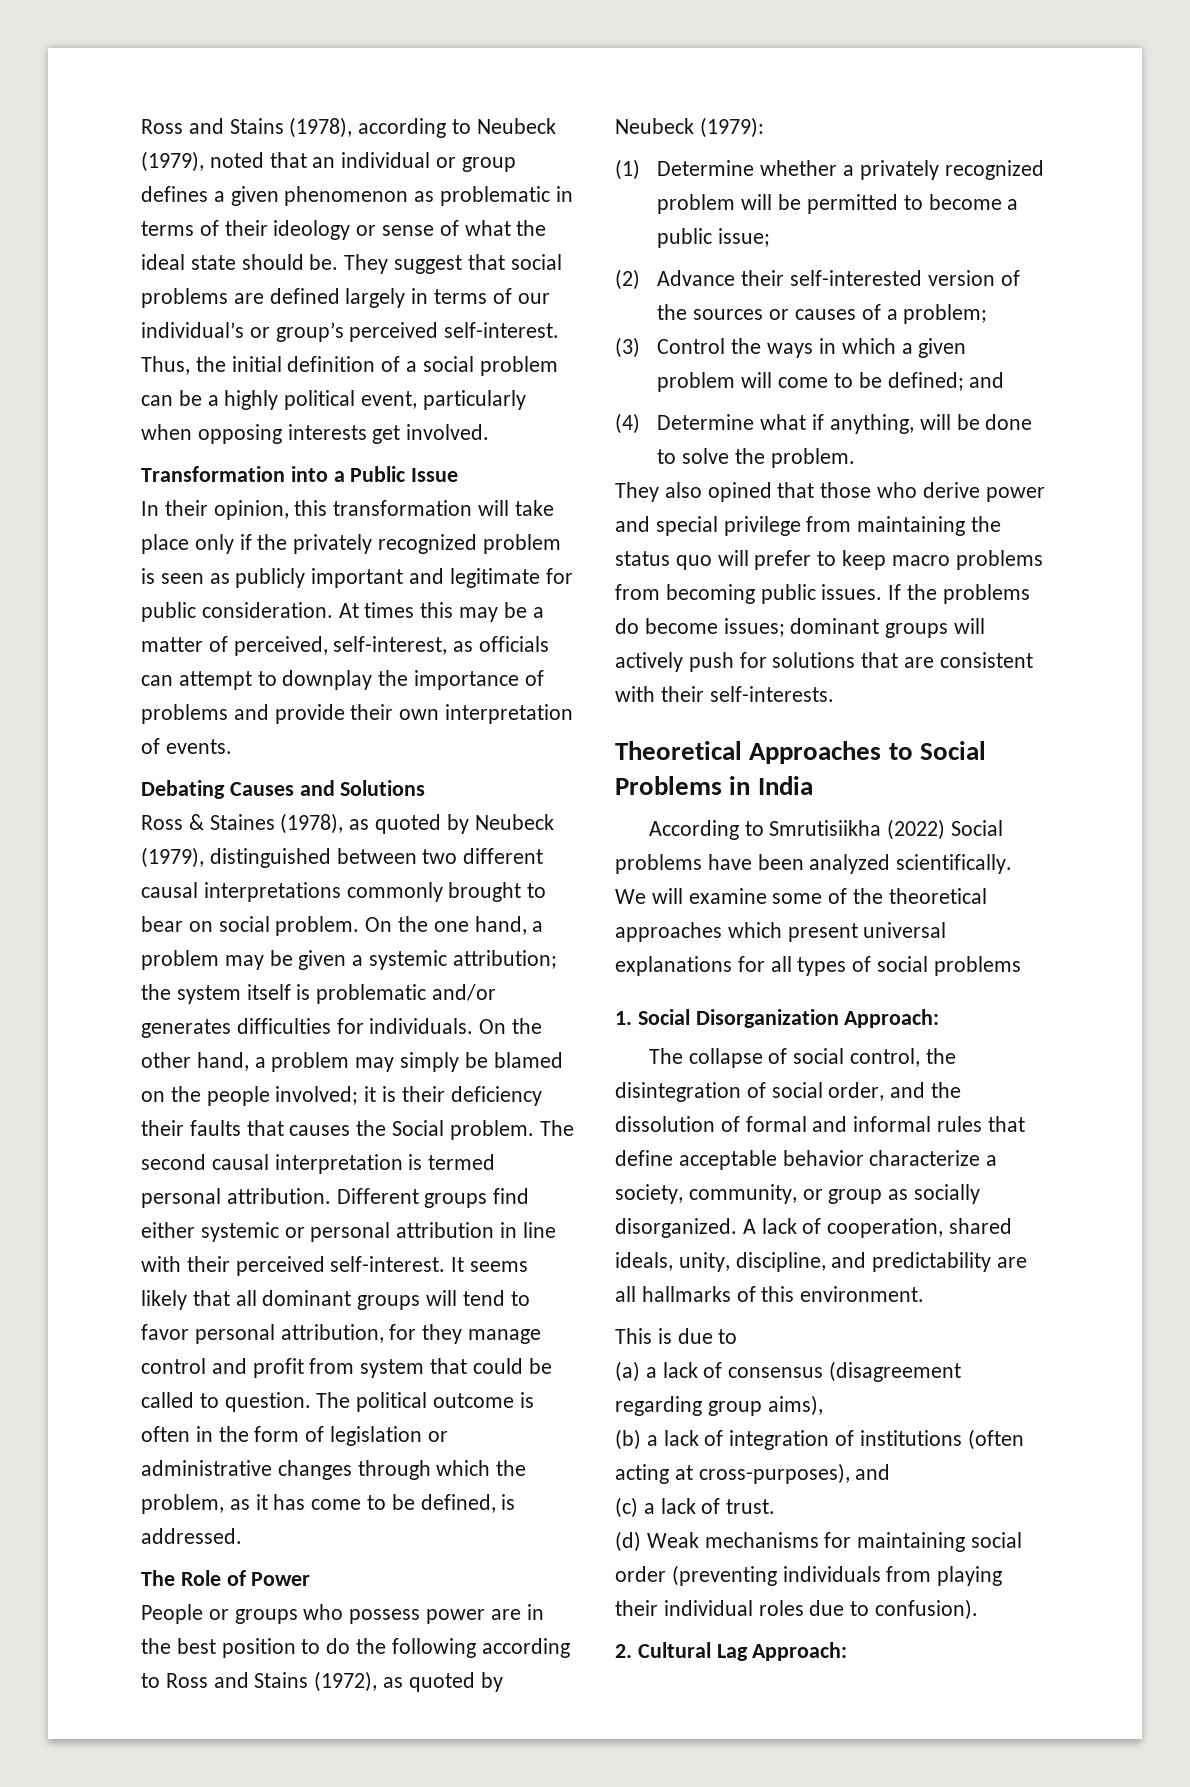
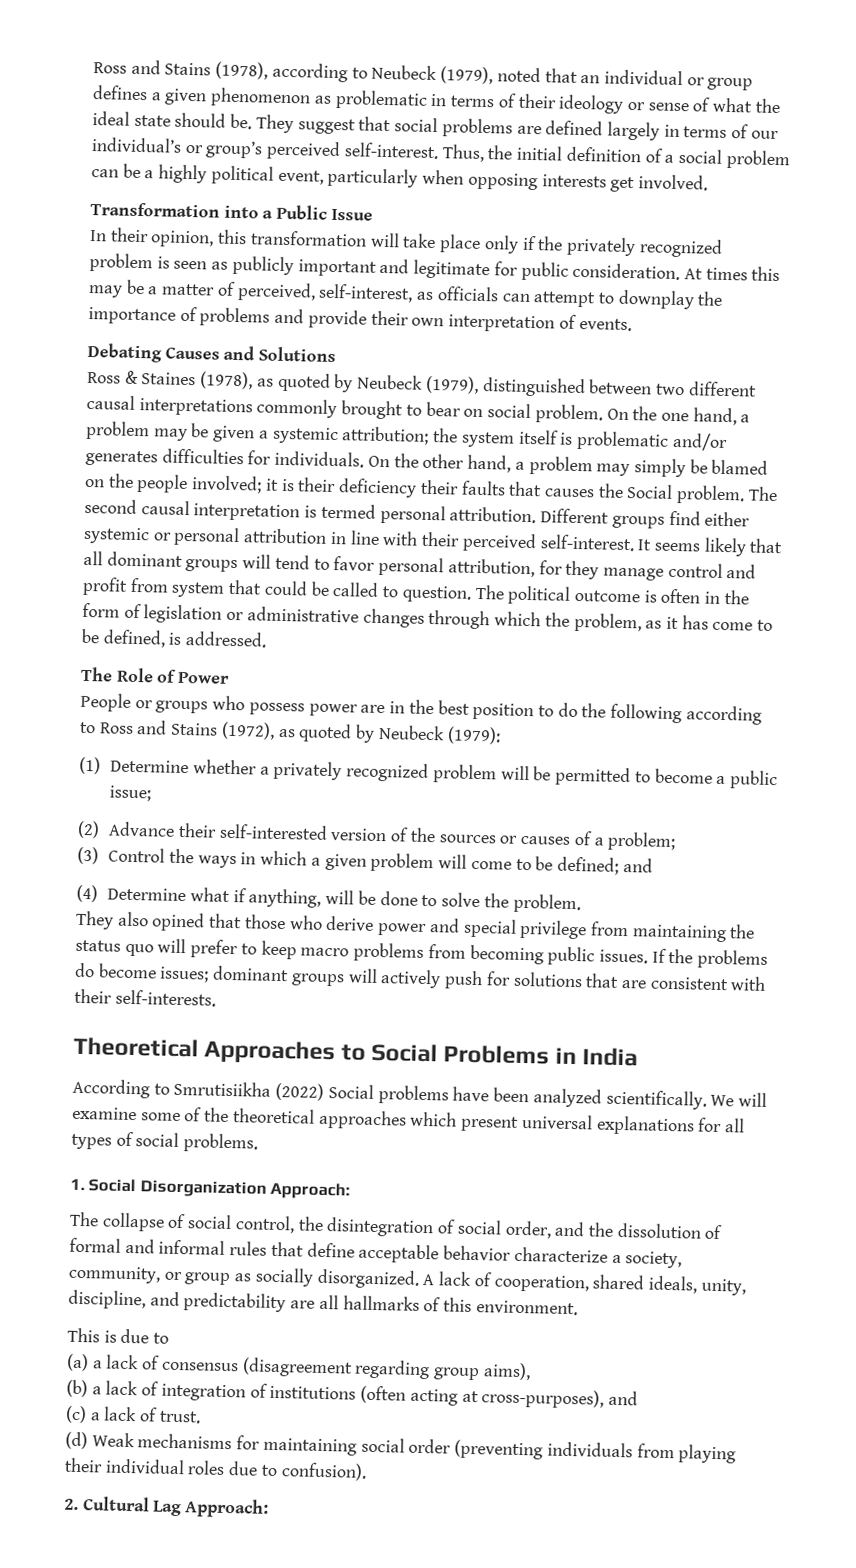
- We will examine some of the theoretical approaches which present universal explanations for all types of social problems
+ We will examine some of the theoretical approaches which present universal explanations for all types of social problems.

